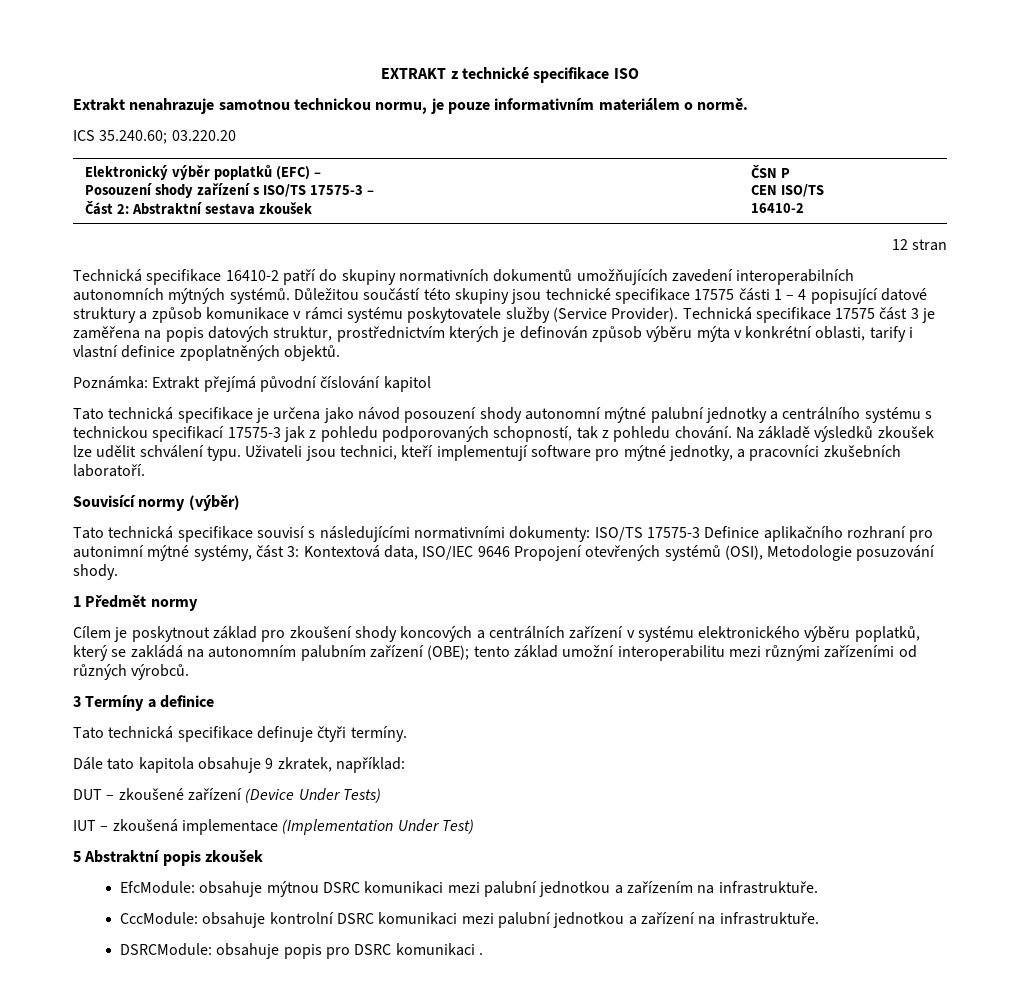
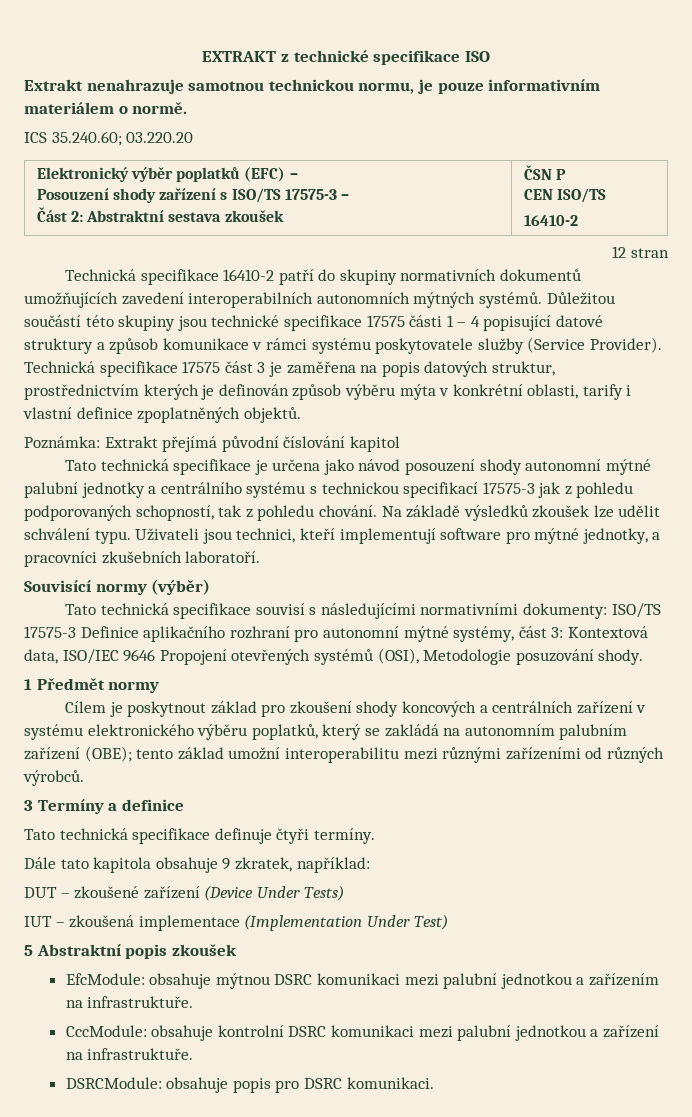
- Tato technická specifikace souvisí s následujícími normativními dokumenty: ISO/TS 17575-3 Definice aplikačního rozhraní pro autonimní mýtné systémy, část 3: Kontextová data, ISO/IEC 9646 Propojení otevřených systémů (OSI), Metodologie posuzování shody.
+ Tato technická specifikace souvisí s následujícími normativními dokumenty: ISO/TS 17575-3 Definice aplikačního rozhraní pro autonomní mýtné systémy, část 3: Kontextová data, ISO/IEC 9646 Propojení otevřených systémů (OSI), Metodologie posuzování shody.
- DSRCModule: obsahuje popis pro DSRC komunikaci .
+ DSRCModule: obsahuje popis pro DSRC komunikaci.

